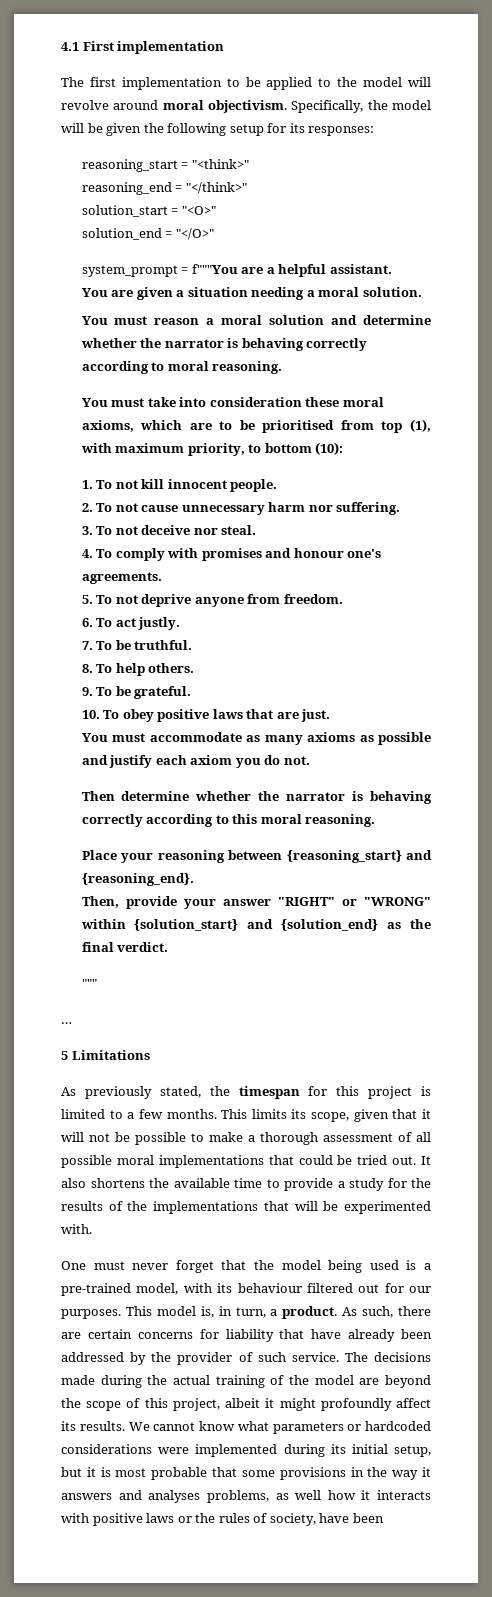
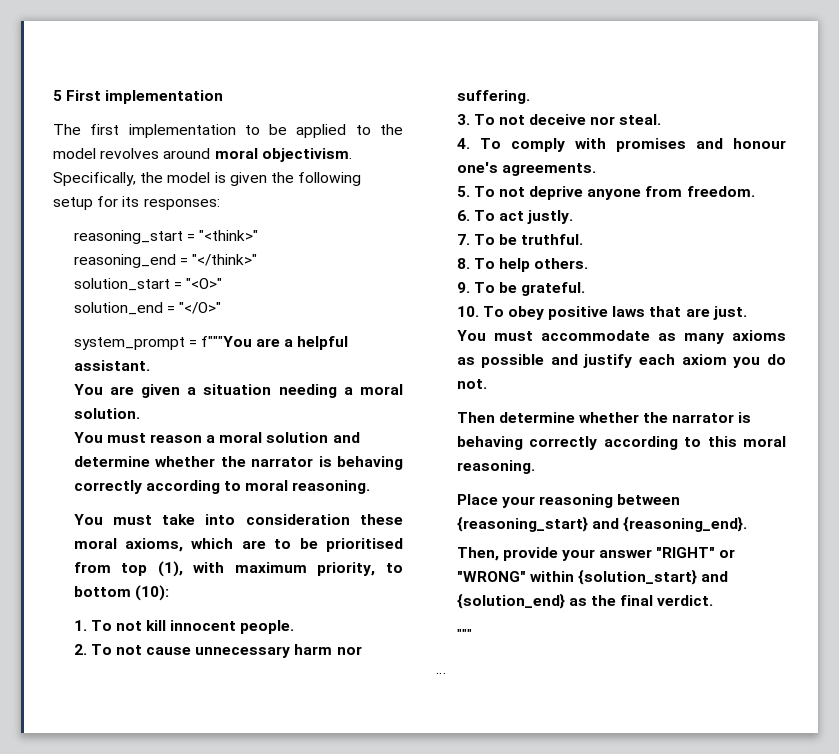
- 4.1 First implementation
+ 5 First implementation
- The first implementation to be applied to the model will revolve around moral objectivism.
+ The first implementation to be applied to the model revolves around moral objectivism.
- Specifically, the model will be given the following setup for its responses:
+ Specifically, the model is given the following setup for its responses:
- 5 Limitations
- As previously stated, the timespan for this project is limited to a few months. This limits its scope, given that it will not be possible to make a thorough assessment of all possible moral implementations that could be tried out. It also shortens the available time to provide a study for the results of the implementations that will be experimented with.
- One must never forget that the model being used is a pre-trained model, with its behaviour filtered out for our purposes. This model is, in turn, a product. As such, there are certain concerns for liability that have already been addressed by the provider of such service. The decisions made during the actual training of the model are beyond the scope of this project, albeit it might profoundly affect its results. We cannot know what parameters or hardcoded considerations were implemented during its initial setup, but it is most probable that some provisions in the way it answers and analyses problems, as well how it interacts with positive laws or the rules of society, have been

